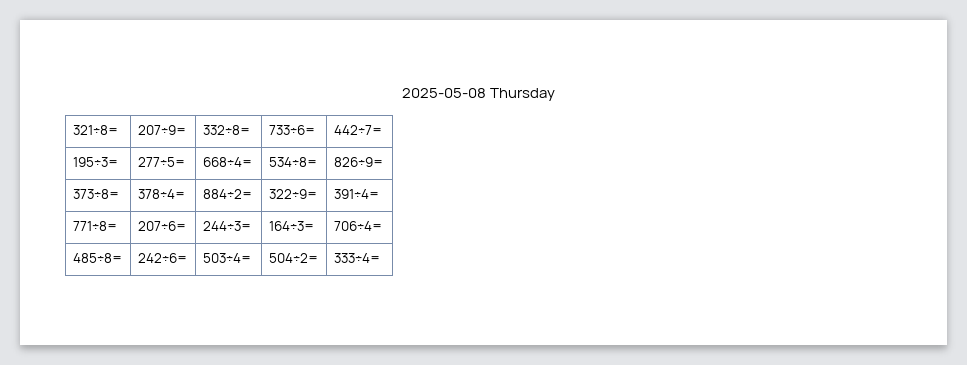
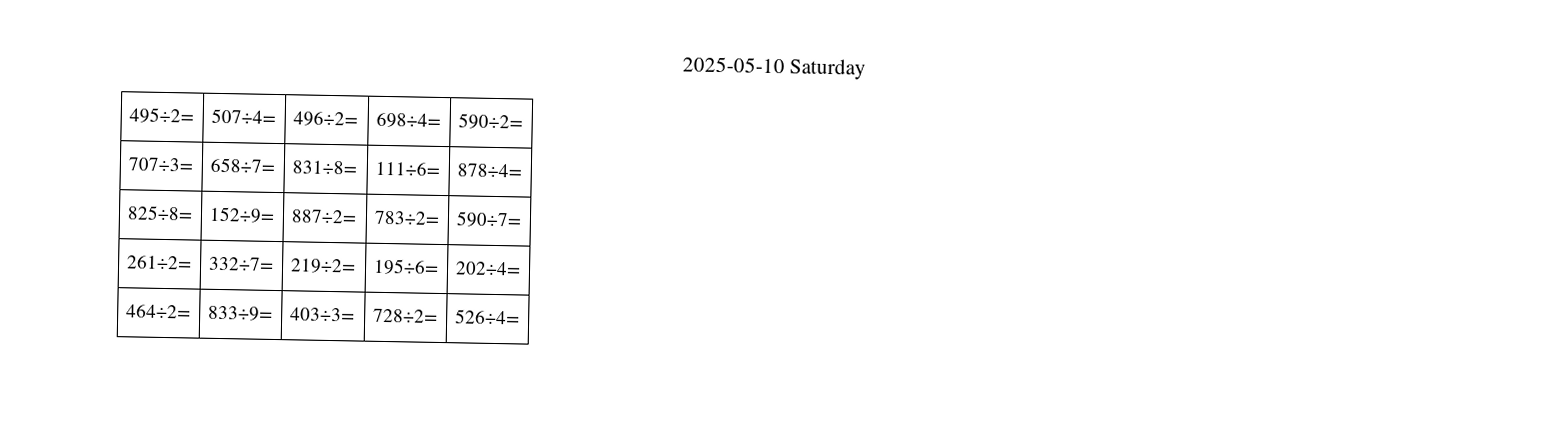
- 2025-05-08 Thursday
- 321÷8= | 207÷9= | 332÷8= | 733÷6= | 442÷7=
- 195÷3= | 277÷5= | 668÷4= | 534÷8= | 826÷9=
- 373÷8= | 378÷4= | 884÷2= | 322÷9= | 391÷4=
- 771÷8= | 207÷6= | 244÷3= | 164÷3= | 706÷4=
- 485÷8= | 242÷6= | 503÷4= | 504÷2= | 333÷4=
+ 2025-05-10 Saturday
+ 495÷2= | 507÷4= | 496÷2= | 698÷4= | 590÷2=
+ 707÷3= | 658÷7= | 831÷8= | 111÷6= | 878÷4=
+ 825÷8= | 152÷9= | 887÷2= | 783÷2= | 590÷7=
+ 261÷2= | 332÷7= | 219÷2= | 195÷6= | 202÷4=
+ 464÷2= | 833÷9= | 403÷3= | 728÷2= | 526÷4=

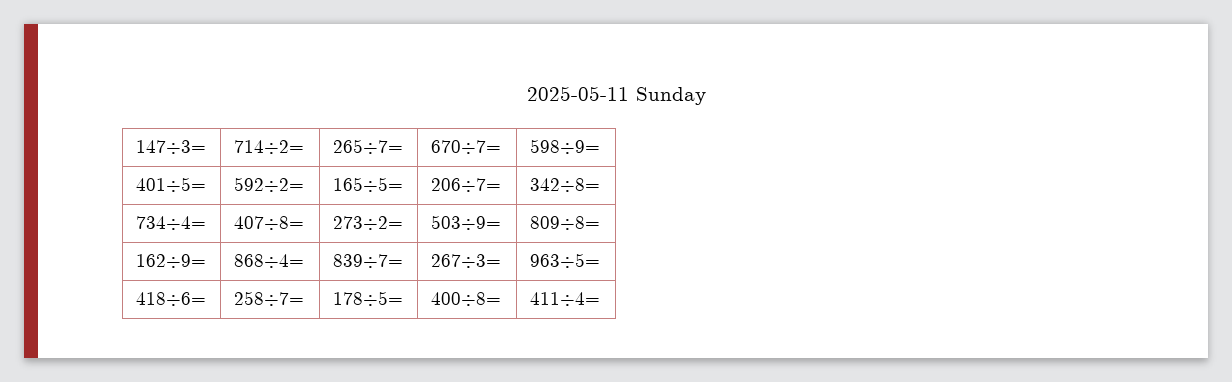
- 2025-05-10 Saturday
- 495÷2= | 507÷4= | 496÷2= | 698÷4= | 590÷2=
- 707÷3= | 658÷7= | 831÷8= | 111÷6= | 878÷4=
- 825÷8= | 152÷9= | 887÷2= | 783÷2= | 590÷7=
- 261÷2= | 332÷7= | 219÷2= | 195÷6= | 202÷4=
- 464÷2= | 833÷9= | 403÷3= | 728÷2= | 526÷4=
+ 2025-05-11 Sunday
+ 147÷3= | 714÷2= | 265÷7= | 670÷7= | 598÷9=
+ 401÷5= | 592÷2= | 165÷5= | 206÷7= | 342÷8=
+ 734÷4= | 407÷8= | 273÷2= | 503÷9= | 809÷8=
+ 162÷9= | 868÷4= | 839÷7= | 267÷3= | 963÷5=
+ 418÷6= | 258÷7= | 178÷5= | 400÷8= | 411÷4=

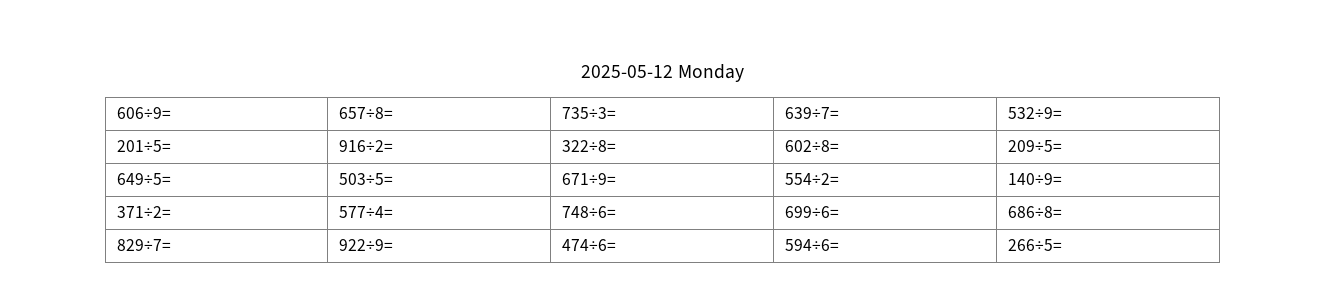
- 2025-05-11 Sunday
- 147÷3= | 714÷2= | 265÷7= | 670÷7= | 598÷9=
- 401÷5= | 592÷2= | 165÷5= | 206÷7= | 342÷8=
- 734÷4= | 407÷8= | 273÷2= | 503÷9= | 809÷8=
- 162÷9= | 868÷4= | 839÷7= | 267÷3= | 963÷5=
- 418÷6= | 258÷7= | 178÷5= | 400÷8= | 411÷4=
+ 2025-05-12 Monday
+ 606÷9= | 657÷8= | 735÷3= | 639÷7= | 532÷9=
+ 201÷5= | 916÷2= | 322÷8= | 602÷8= | 209÷5=
+ 649÷5= | 503÷5= | 671÷9= | 554÷2= | 140÷9=
+ 371÷2= | 577÷4= | 748÷6= | 699÷6= | 686÷8=
+ 829÷7= | 922÷9= | 474÷6= | 594÷6= | 266÷5=

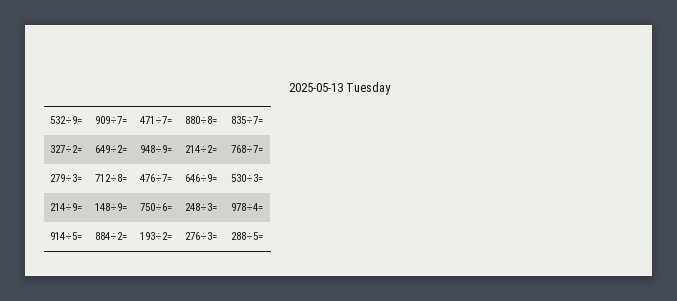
- 2025-05-12 Monday
- 606÷9= | 657÷8= | 735÷3= | 639÷7= | 532÷9=
- 201÷5= | 916÷2= | 322÷8= | 602÷8= | 209÷5=
- 649÷5= | 503÷5= | 671÷9= | 554÷2= | 140÷9=
- 371÷2= | 577÷4= | 748÷6= | 699÷6= | 686÷8=
- 829÷7= | 922÷9= | 474÷6= | 594÷6= | 266÷5=
+ 2025-05-13 Tuesday
+ 532÷9= | 909÷7= | 471÷7= | 880÷8= | 835÷7=
+ 327÷2= | 649÷2= | 948÷9= | 214÷2= | 768÷7=
+ 279÷3= | 712÷8= | 476÷7= | 646÷9= | 530÷3=
+ 214÷9= | 148÷9= | 750÷6= | 248÷3= | 978÷4=
+ 914÷5= | 884÷2= | 193÷2= | 276÷3= | 288÷5=

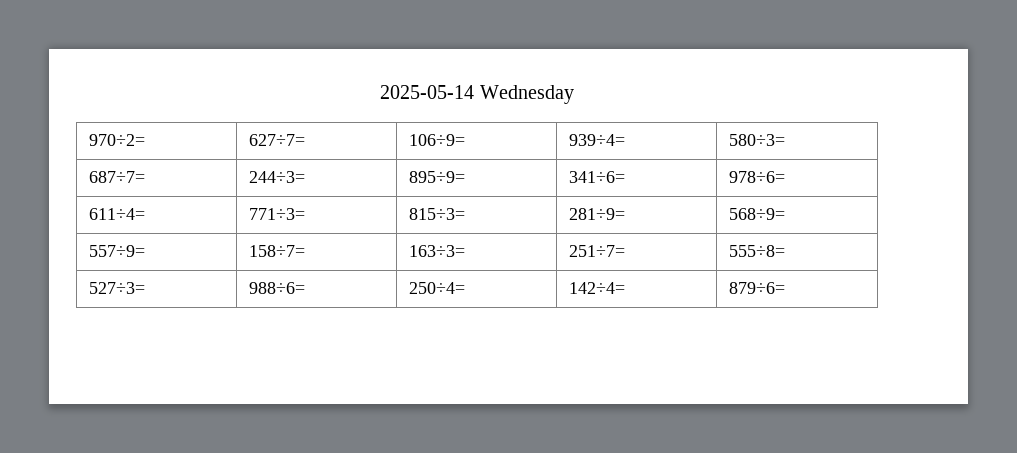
- 2025-05-13 Tuesday
- 532÷9= | 909÷7= | 471÷7= | 880÷8= | 835÷7=
- 327÷2= | 649÷2= | 948÷9= | 214÷2= | 768÷7=
- 279÷3= | 712÷8= | 476÷7= | 646÷9= | 530÷3=
- 214÷9= | 148÷9= | 750÷6= | 248÷3= | 978÷4=
- 914÷5= | 884÷2= | 193÷2= | 276÷3= | 288÷5=
+ 2025-05-14 Wednesday
+ 970÷2= | 627÷7= | 106÷9= | 939÷4= | 580÷3=
+ 687÷7= | 244÷3= | 895÷9= | 341÷6= | 978÷6=
+ 611÷4= | 771÷3= | 815÷3= | 281÷9= | 568÷9=
+ 557÷9= | 158÷7= | 163÷3= | 251÷7= | 555÷8=
+ 527÷3= | 988÷6= | 250÷4= | 142÷4= | 879÷6=

